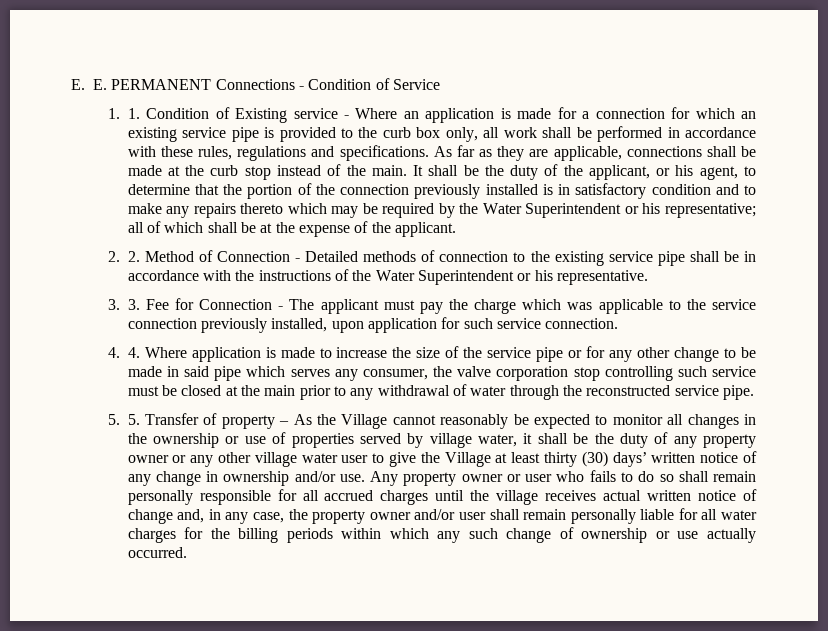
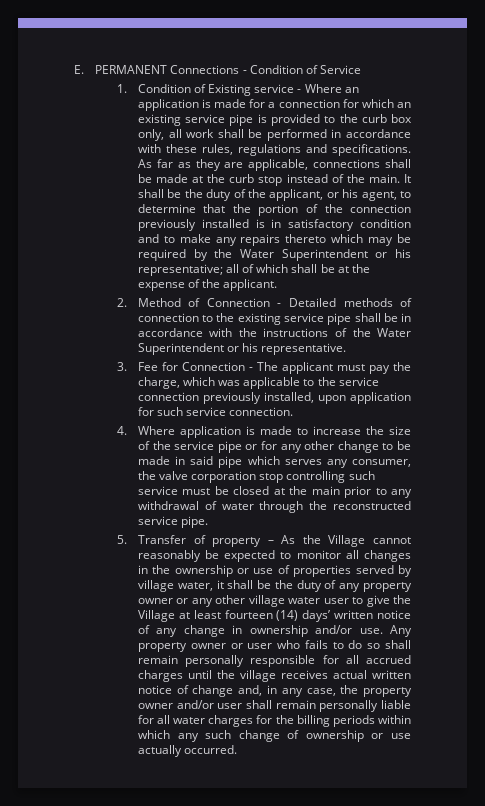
- E. E. PERMANENT Connections - Condition of Service
+ E. PERMANENT Connections - Condition of Service
- 1. 1. Condition of Existing service - Where an application is made for a connection for which an existing service pipe is provided to the curb box only, all work shall be performed in accordance with these rules, regulations and specifications.
+ 1. Condition of Existing service - Where an application is made for a connection for which an existing service pipe is provided to the curb box only, all work shall be performed in accordance with these rules, regulations and specifications.
- 2. 2. Method of Connection - Detailed methods of connection to the existing service pipe shall be in accordance with the instructions of the Water Superintendent or his representative.
+ 2. Method of Connection - Detailed methods of connection to the existing service pipe shall be in accordance with the instructions of the Water Superintendent or his representative.
- 3. 3. Fee for Connection - The applicant must pay the charge which was applicable to the service connection previously installed, upon application for such service connection.
+ 3. Fee for Connection - The applicant must pay the charge, which was applicable to the service connection previously installed, upon application for such service connection.
- 4. 4. Where application is made to increase the size of the service pipe or for any other change to be made in said pipe which serves any consumer, the valve corporation stop controlling such service must be closed at the main prior to any withdrawal of water through the reconstructed service pipe.
+ 4. Where application is made to increase the size of the service pipe or for any other change to be made in said pipe which serves any consumer, the valve corporation stop controlling such service must be closed at the main prior to any withdrawal of water through the reconstructed service pipe.
- 5. 5. Transfer of property – As the Village cannot reasonably be expected to monitor all changes in the ownership or use of properties served by village water, it shall be the duty of any property owner or any other village water user to give the Village at least thirty (30) days’ written notice of any change in ownership and/or use.
+ 5. Transfer of property – As the Village cannot reasonably be expected to monitor all changes in the ownership or use of properties served by village water, it shall be the duty of any property owner or any other village water user to give the Village at least fourteen (14) days’ written notice of any change in ownership and/or use.

